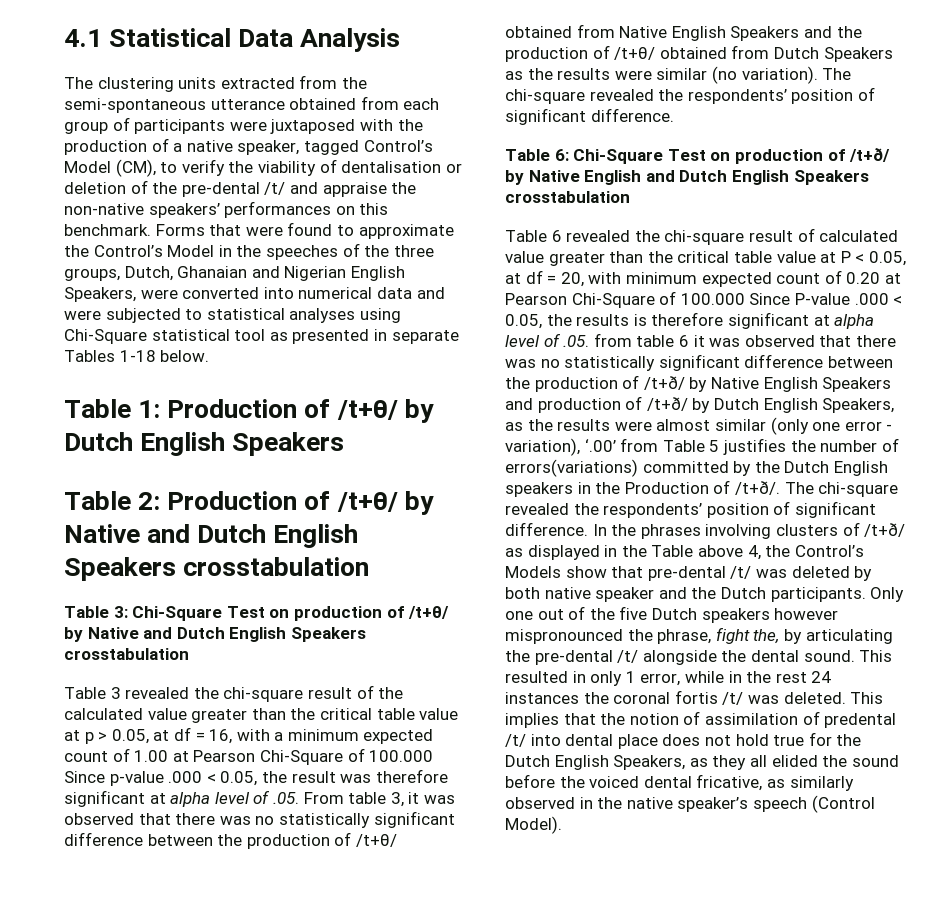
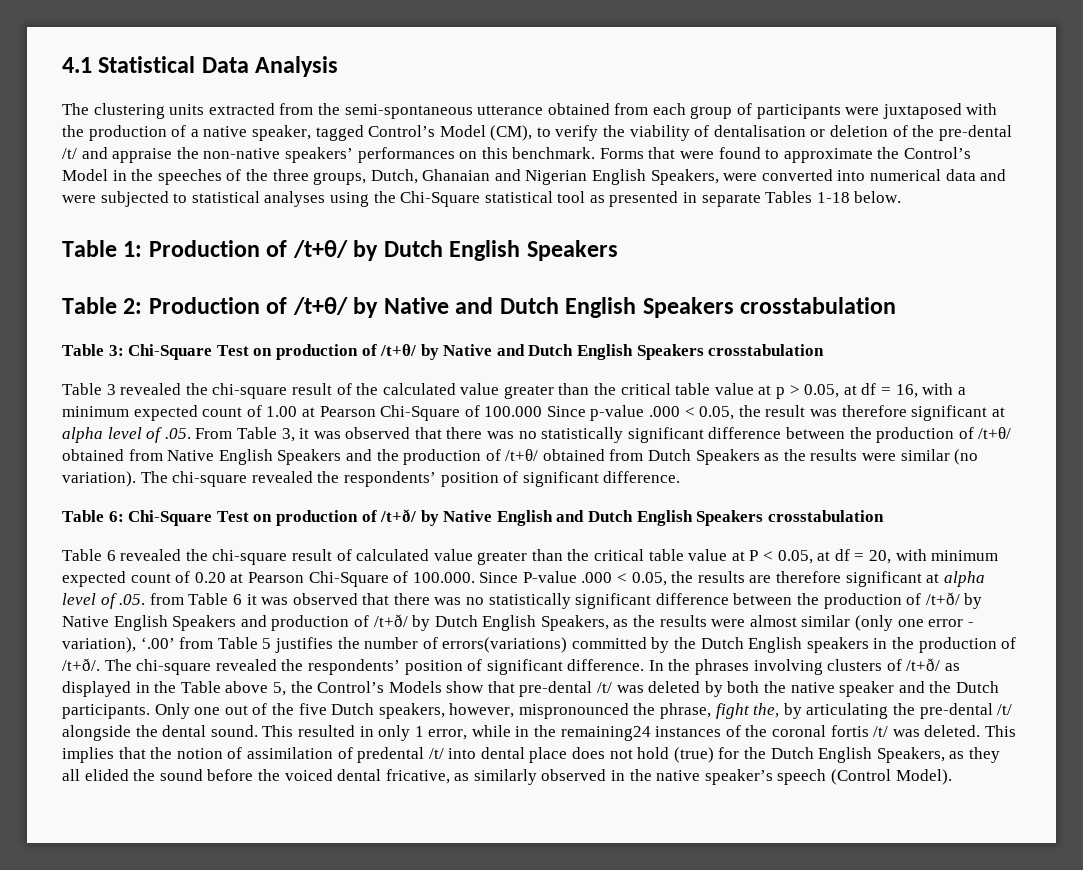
- Forms that were found to approximate the Control’s Model in the speeches of the three groups, Dutch, Ghanaian and Nigerian English Speakers, were converted into numerical data and were subjected to statistical analyses using Chi-Square statistical tool as presented in separate Tables 1-18 below.
+ Forms that were found to approximate the Control’s Model in the speeches of the three groups, Dutch, Ghanaian and Nigerian English Speakers, were converted into numerical data and were subjected to statistical analyses using the Chi-Square statistical tool as presented in separate Tables 1-18 below.
- Table 3 revealed the chi-square result of the calculated value greater than the critical table value at p > 0.05, at df = 16, with a minimum expected count of 1.00 at Pearson Chi-Square of 100.000 Since p-value .000 < 0.05, the result was therefore significant at alpha level of .05. From table 3, it was observed that there was no statistically significant difference between the production of /t+θ/ obtained from Native English Speakers and the production of /t+θ/ obtained from Dutch Speakers as the results were similar (no variation).
+ Table 3 revealed the chi-square result of the calculated value greater than the critical table value at p > 0.05, at df = 16, with a minimum expected count of 1.00 at Pearson Chi-Square of 100.000 Since p-value .000 < 0.05, the result was therefore significant at alpha level of .05. From Table 3, it was observed that there was no statistically significant difference between the production of /t+θ/ obtained from Native English Speakers and the production of /t+θ/ obtained from Dutch Speakers as the results were similar (no variation).
- Table 6 revealed the chi-square result of calculated value greater than the critical table value at P < 0.05, at df = 20, with minimum expected count of 0.20 at Pearson Chi-Square of 100.000 Since P-value .000 < 0.05, the results is therefore significant at alpha level of .05. from table 6 it was observed that there was no statistically significant difference between the production of /t+ð/ by Native English Speakers and production of /t+ð/ by Dutch English Speakers, as the results were almost similar (only one error - variation), ‘.00’ from Table 5 justifies the number of errors(variations) committed by the Dutch English speakers in the Production of /t+ð/.
+ Table 6 revealed the chi-square result of calculated value greater than the critical table value at P < 0.05, at df = 20, with minimum expected count of 0.20 at Pearson Chi-Square of 100.000. Since P-value .000 < 0.05, the results are therefore significant at alpha level of .05. from Table 6 it was observed that there was no statistically significant difference between the production of /t+ð/ by Native English Speakers and production of /t+ð/ by Dutch English Speakers, as the results were almost similar (only one error - variation), ‘.00’ from Table 5 justifies the number of errors(variations) committed by the Dutch English speakers in the production of /t+ð/.
- In the phrases involving clusters of /t+ð/ as displayed in the Table above 4, the Control’s Models show that pre-dental /t/ was deleted by both native speaker and the Dutch participants.
+ In the phrases involving clusters of /t+ð/ as displayed in the Table above 5, the Control’s Models show that pre-dental /t/ was deleted by both the native speaker and the Dutch participants.
- Only one out of the five Dutch speakers however mispronounced the phrase, fight the, by articulating the pre-dental /t/ alongside the dental sound.
+ Only one out of the five Dutch speakers, however, mispronounced the phrase, fight the, by articulating the pre-dental /t/ alongside the dental sound.
- This resulted in only 1 error, while in the rest 24 instances the coronal fortis /t/ was deleted.
+ This resulted in only 1 error, while in the remaining24 instances of the coronal fortis /t/ was deleted.
- This implies that the notion of assimilation of predental /t/ into dental place does not hold true for the Dutch English Speakers, as they all elided the sound before the voiced dental fricative, as similarly observed in the native speaker’s speech (Control Model).
+ This implies that the notion of assimilation of predental /t/ into dental place does not hold (true) for the Dutch English Speakers, as they all elided the sound before the voiced dental fricative, as similarly observed in the native speaker’s speech (Control Model).

